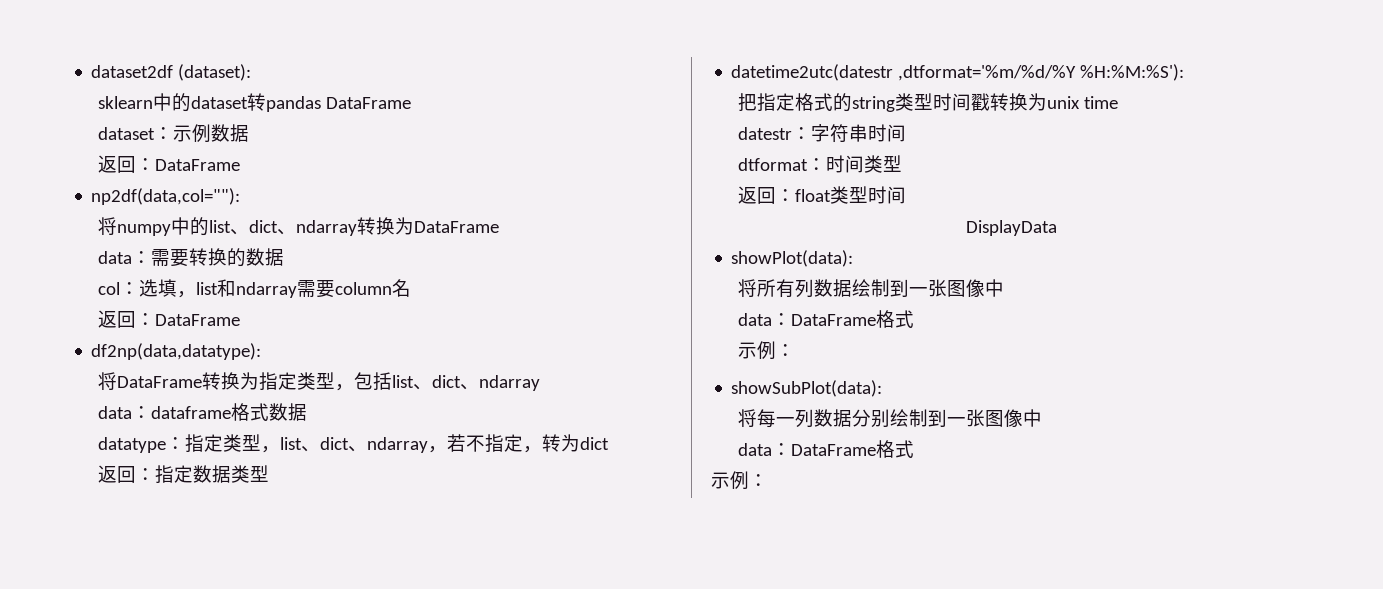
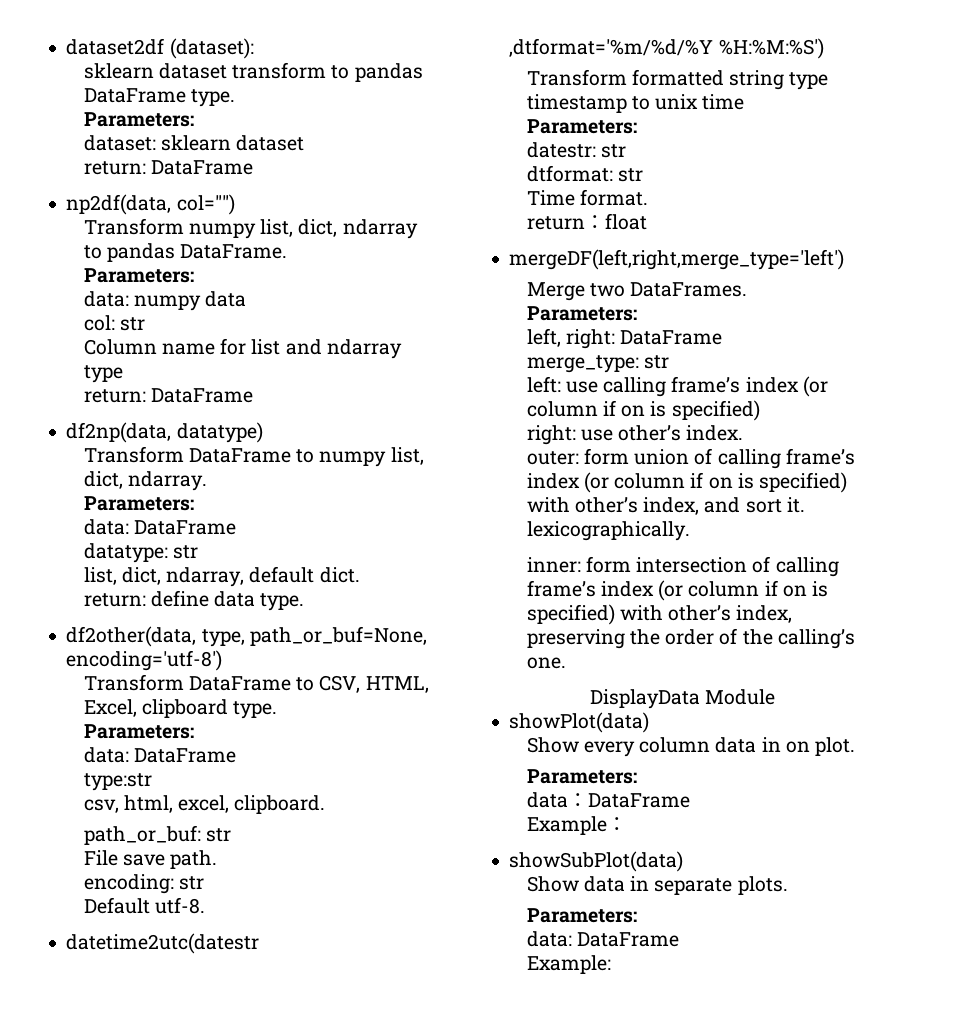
- sklearn中的dataset转pandas DataFrame
- dataset：示例数据
- 返回：DataFrame
- np2df(data,col=""):
- 将numpy中的list、dict、ndarray转换为DataFrame
- data：需要转换的数据
- col：选填，list和ndarray需要column名
- 返回：DataFrame
- df2np(data,datatype):
- 将DataFrame转换为指定类型，包括list、dict、ndarray
- data：dataframe格式数据
- datatype：指定类型，list、dict、ndarray，若不指定，转为dict
- 返回：指定数据类型
- datetime2utc(datestr ,dtformat='%m/%d/%Y %H:%M:%S'):
- 把指定格式的string类型时间戳转换为unix time
- datestr：字符串时间
- dtformat：时间类型
- 返回：float类型时间
- DisplayData
- showPlot(data):
- 将所有列数据绘制到一张图像中
- data：DataFrame格式
- 示例：
+ sklearn dataset transform to pandas DataFrame type.
+ Parameters:
+ dataset: sklearn dataset
+ return: DataFrame
+ np2df(data, col="")
+ Transform numpy list, dict, ndarray to pandas DataFrame.
+ Parameters:
+ data: numpy data
+ col: str
+ Column name for list and ndarray type
+ return: DataFrame
+ df2np(data, datatype)
+ Transform DataFrame to numpy list, dict, ndarray.
+ Parameters:
+ data: DataFrame
+ datatype: str
+ list, dict, ndarray, default dict.
+ return: define data type.
+ df2other(data, type, path_or_buf=None, encoding='utf-8')
+ Transform DataFrame to CSV, HTML, Excel, clipboard type.
+ Parameters:
+ data: DataFrame
+ type:str
+ csv, html, excel, clipboard.
+ path_or_buf: str
+ File save path.
+ encoding: str
+ Default utf-8.
+ datetime2utc(datestr ,dtformat='%m/%d/%Y %H:%M:%S')
+ Transform formatted string type timestamp to unix time
+ Parameters:
+ datestr: str
+ dtformat: str
+ Time format.
+ return：float
+ mergeDF(left,right,merge_type='left')
+ Merge two DataFrames.
+ Parameters:
+ left, right: DataFrame
+ merge_type: str
+ left: use calling frame’s index (or column if on is specified)
+ right: use other’s index.
+ outer: form union of calling frame’s index (or column if on is specified) with other’s index, and sort it. lexicographically.
+ inner: form intersection of calling frame’s index (or column if on is specified) with other’s index, preserving the order of the calling’s one.
+ DisplayData Module
+ showPlot(data)
+ Show every column data in on plot.
+ Parameters:
+ data：DataFrame
+ Example：
- showSubPlot(data):
- 将每一列数据分别绘制到一张图像中
- data：DataFrame格式
- 示例：
+ showSubPlot(data)
+ Show data in separate plots.
+ Parameters:
+ data: DataFrame
+ Example:

